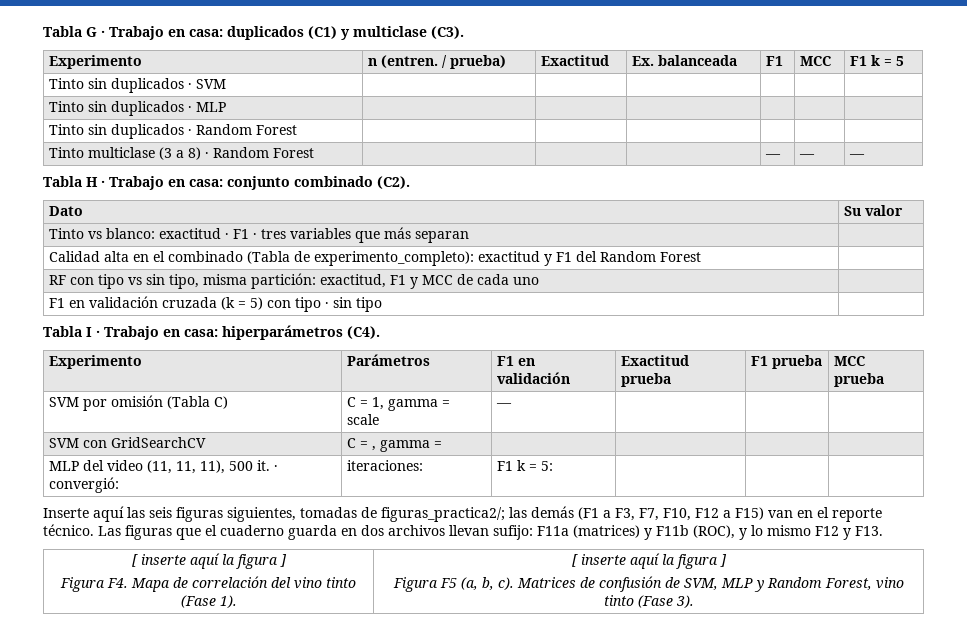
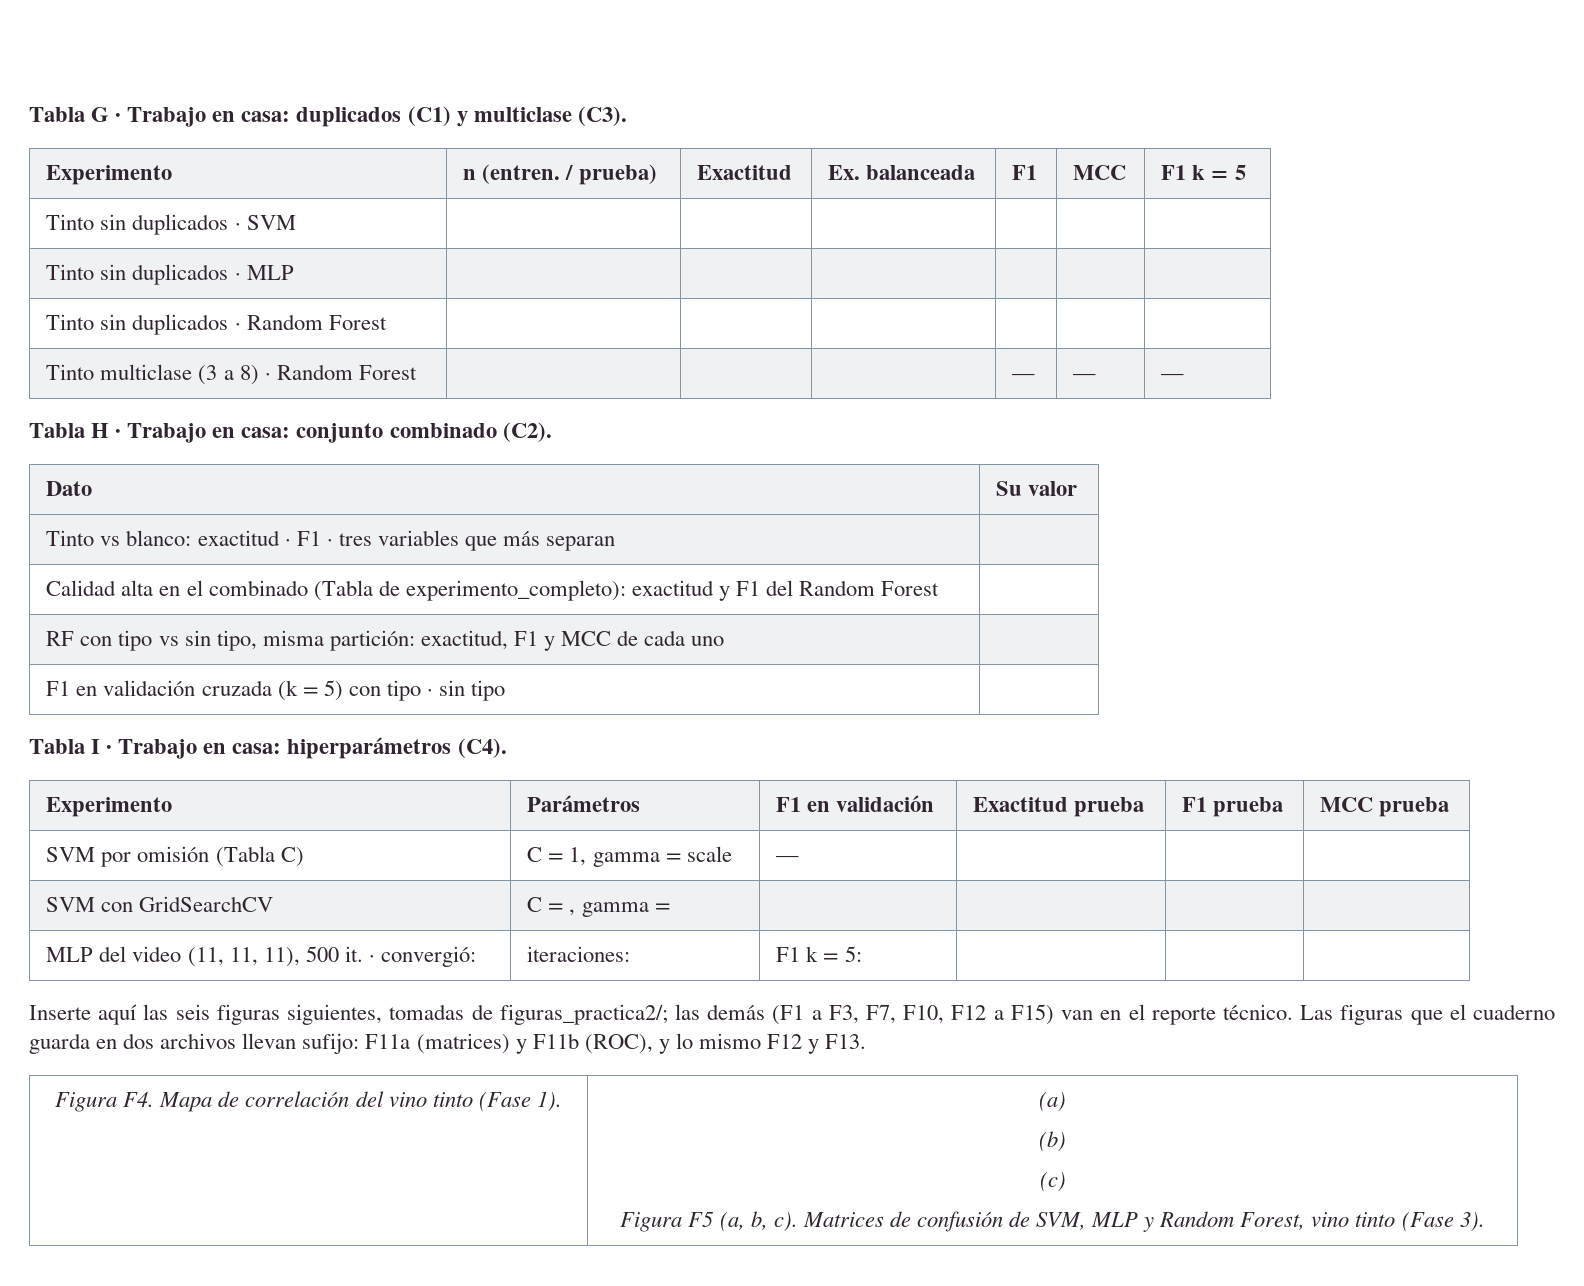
  Las figuras que el cuaderno guarda en dos archivos llevan sufijo: F11a (matrices) y F11b (ROC), y lo mismo F12 y F13.
- [ inserte aquí la figura ]
- Figura F4. Mapa de correlación del vino tinto (Fase 1). | [ inserte aquí la figura ]
+ Figura F4. Mapa de correlación del vino tinto (Fase 1). | (a)
+ (b)
+ (c)

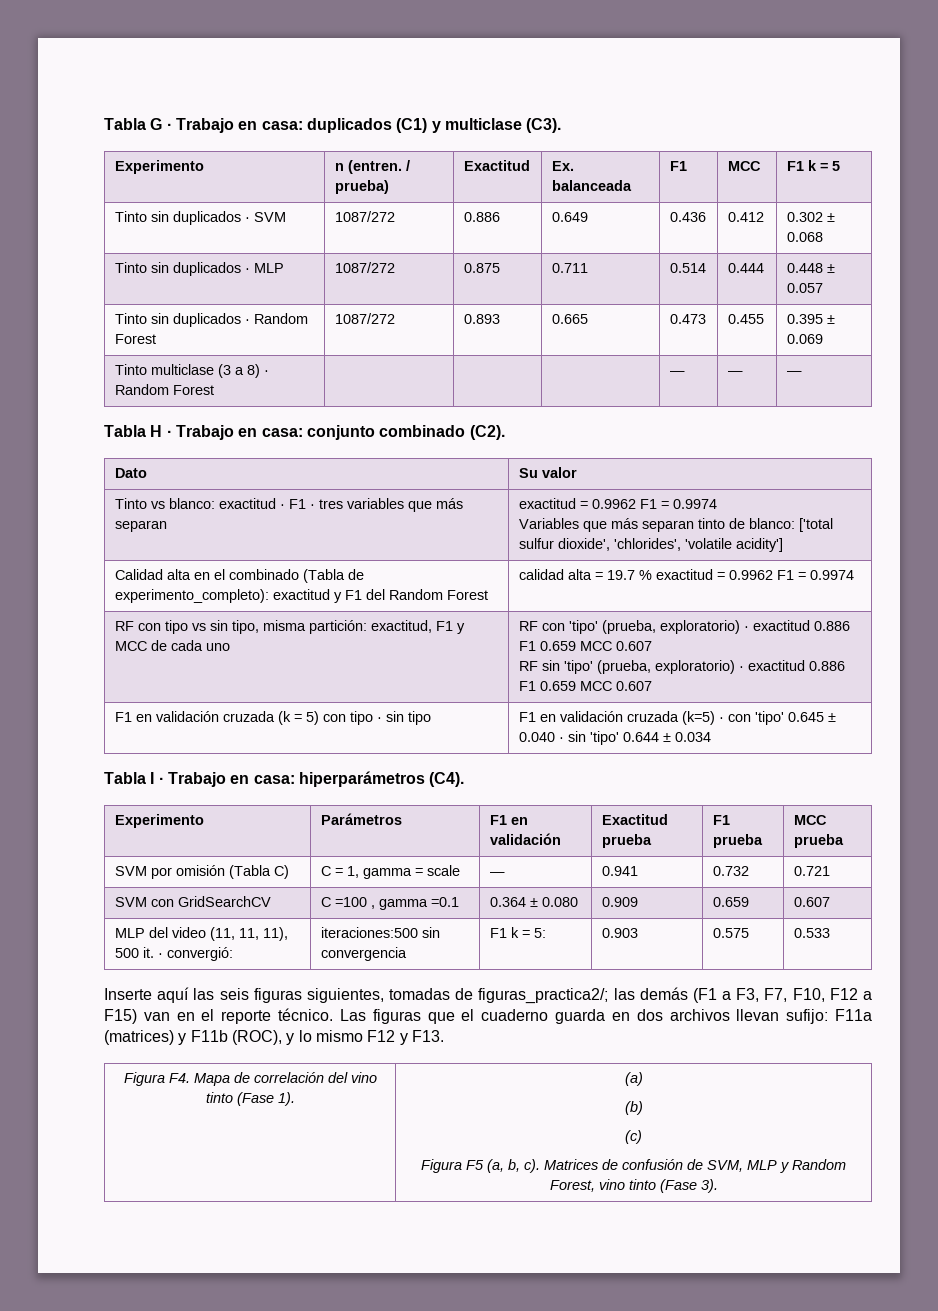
- Tinto sin duplicados · SVM | | | | | |
+ Tinto sin duplicados · SVM | 1087/272 | 0.886 | 0.649 | 0.436 | 0.412 | 0.302 ± 0.068
- Tinto sin duplicados · MLP | | | | | |
+ Tinto sin duplicados · MLP | 1087/272 | 0.875 | 0.711 | 0.514 | 0.444 | 0.448 ± 0.057
- Tinto sin duplicados · Random Forest | | | | | |
+ Tinto sin duplicados · Random Forest | 1087/272 | 0.893 | 0.665 | 0.473 | 0.455 | 0.395 ± 0.069
- Tinto vs blanco: exactitud · F1 · tres variables que más separan |
+ Tinto vs blanco: exactitud · F1 · tres variables que más separan | exactitud = 0.9962 F1 = 0.9974
+ Variables que más separan tinto de blanco: ['total sulfur dioxide', 'chlorides', 'volatile acidity']
- Calidad alta en el combinado (Tabla de experimento_completo): exactitud y F1 del Random Forest |
+ Calidad alta en el combinado (Tabla de experimento_completo): exactitud y F1 del Random Forest | calidad alta = 19.7 % exactitud = 0.9962 F1 = 0.9974
- RF con tipo vs sin tipo, misma partición: exactitud, F1 y MCC de cada uno |
+ RF con tipo vs sin tipo, misma partición: exactitud, F1 y MCC de cada uno | RF con 'tipo' (prueba, exploratorio) · exactitud 0.886 F1 0.659 MCC 0.607
+ RF sin 'tipo' (prueba, exploratorio) · exactitud 0.886 F1 0.659 MCC 0.607
- F1 en validación cruzada (k = 5) con tipo · sin tipo |
+ F1 en validación cruzada (k = 5) con tipo · sin tipo | F1 en validación cruzada (k=5) · con 'tipo' 0.645 ± 0.040 · sin 'tipo' 0.644 ± 0.034
- SVM por omisión (Tabla C) | C = 1, gamma = scale | — | | |
+ SVM por omisión (Tabla C) | C = 1, gamma = scale | — | 0.941 | 0.732 | 0.721
- SVM con GridSearchCV | C = , gamma = | | | |
+ SVM con GridSearchCV | C =100 , gamma =0.1 | 0.364 ± 0.080 | 0.909 | 0.659 | 0.607
- MLP del video (11, 11, 11), 500 it. · convergió: | iteraciones: | F1 k = 5: | | |
+ MLP del video (11, 11, 11), 500 it. · convergió: | iteraciones:500 sin convergencia | F1 k = 5: | 0.903 | 0.575 | 0.533

